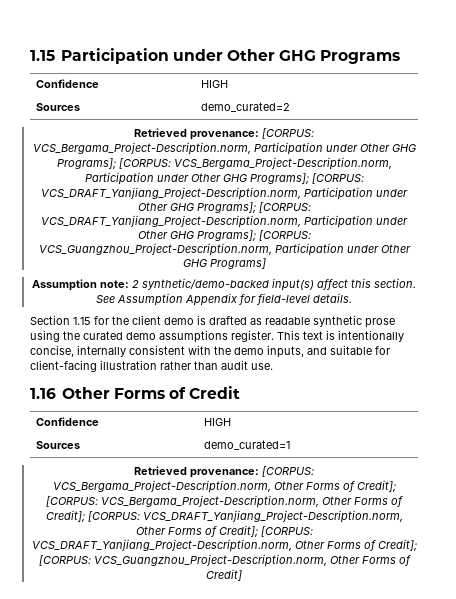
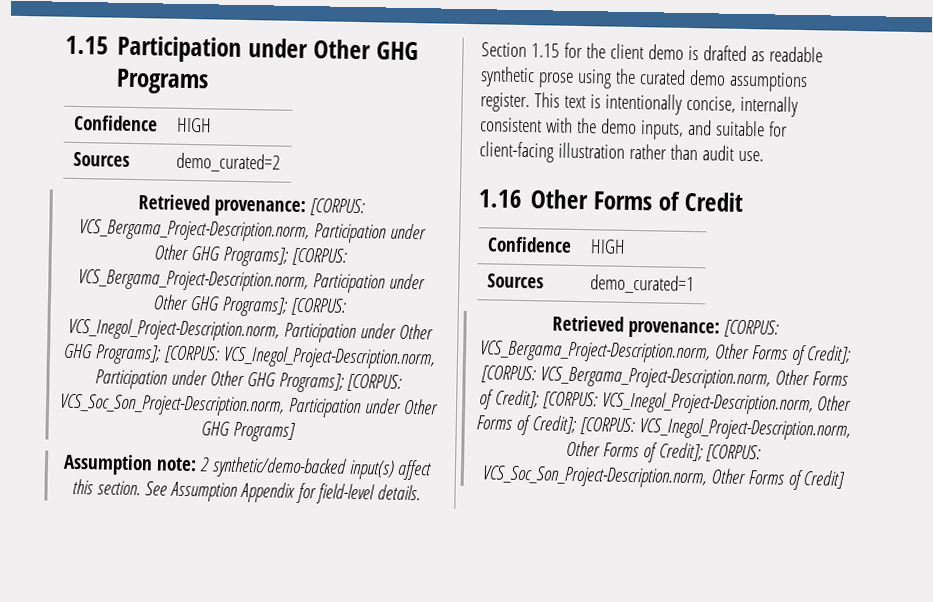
- Retrieved provenance: [CORPUS: VCS_Bergama_Project-Description.norm, Participation under Other GHG Programs]; [CORPUS: VCS_Bergama_Project-Description.norm, Participation under Other GHG Programs]; [CORPUS: VCS_DRAFT_Yanjiang_Project-Description.norm, Participation under Other GHG Programs]; [CORPUS: VCS_DRAFT_Yanjiang_Project-Description.norm, Participation under Other GHG Programs]; [CORPUS: VCS_Guangzhou_Project-Description.norm, Participation under Other GHG Programs]
+ Retrieved provenance: [CORPUS: VCS_Bergama_Project-Description.norm, Participation under Other GHG Programs]; [CORPUS: VCS_Bergama_Project-Description.norm, Participation under Other GHG Programs]; [CORPUS: VCS_Inegol_Project-Description.norm, Participation under Other GHG Programs]; [CORPUS: VCS_Inegol_Project-Description.norm, Participation under Other GHG Programs]; [CORPUS: VCS_Soc_Son_Project-Description.norm, Participation under Other GHG Programs]
- Retrieved provenance: [CORPUS: VCS_Bergama_Project-Description.norm, Other Forms of Credit]; [CORPUS: VCS_Bergama_Project-Description.norm, Other Forms of Credit]; [CORPUS: VCS_DRAFT_Yanjiang_Project-Description.norm, Other Forms of Credit]; [CORPUS: VCS_DRAFT_Yanjiang_Project-Description.norm, Other Forms of Credit]; [CORPUS: VCS_Guangzhou_Project-Description.norm, Other Forms of Credit]
+ Retrieved provenance: [CORPUS: VCS_Bergama_Project-Description.norm, Other Forms of Credit]; [CORPUS: VCS_Bergama_Project-Description.norm, Other Forms of Credit]; [CORPUS: VCS_Inegol_Project-Description.norm, Other Forms of Credit]; [CORPUS: VCS_Inegol_Project-Description.norm, Other Forms of Credit]; [CORPUS: VCS_Soc_Son_Project-Description.norm, Other Forms of Credit]

